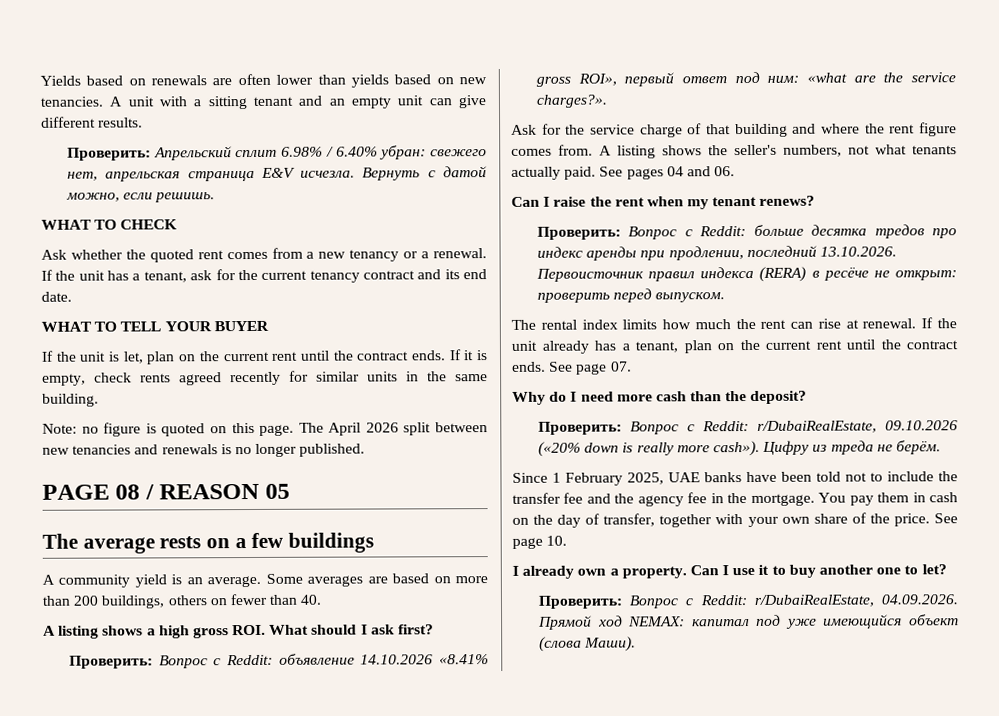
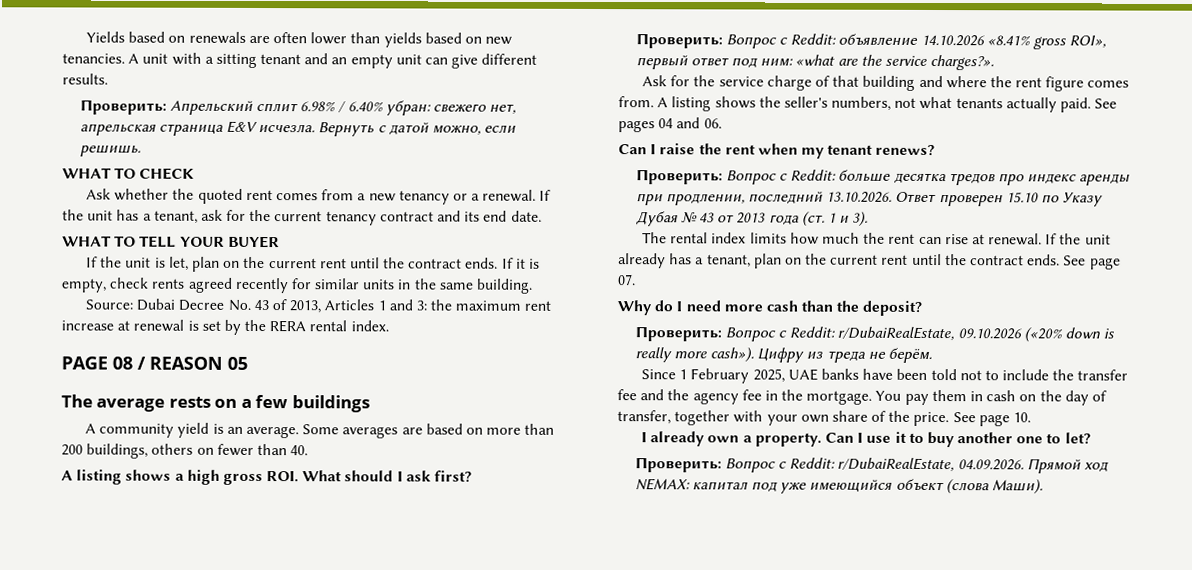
- Note: no figure is quoted on this page. The April 2026 split between new tenancies and renewals is no longer published.
+ Source: Dubai Decree No. 43 of 2013, Articles 1 and 3: the maximum rent increase at renewal is set by the RERA rental index.
- Проверить: Вопрос с Reddit: больше десятка тредов про индекс аренды при продлении, последний 13.10.2026. Первоисточник правил индекса (RERA) в ресёче не открыт: проверить перед выпуском.
+ Проверить: Вопрос с Reddit: больше десятка тредов про индекс аренды при продлении, последний 13.10.2026. Ответ проверен 15.10 по Указу Дубая № 43 от 2013 года (ст. 1 и 3).

